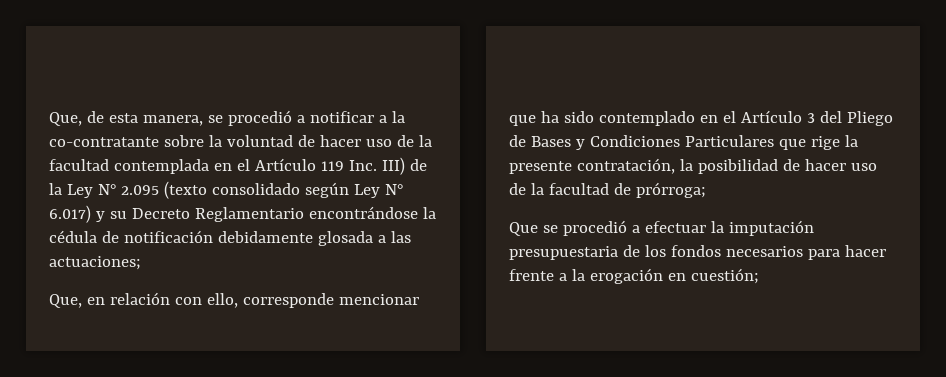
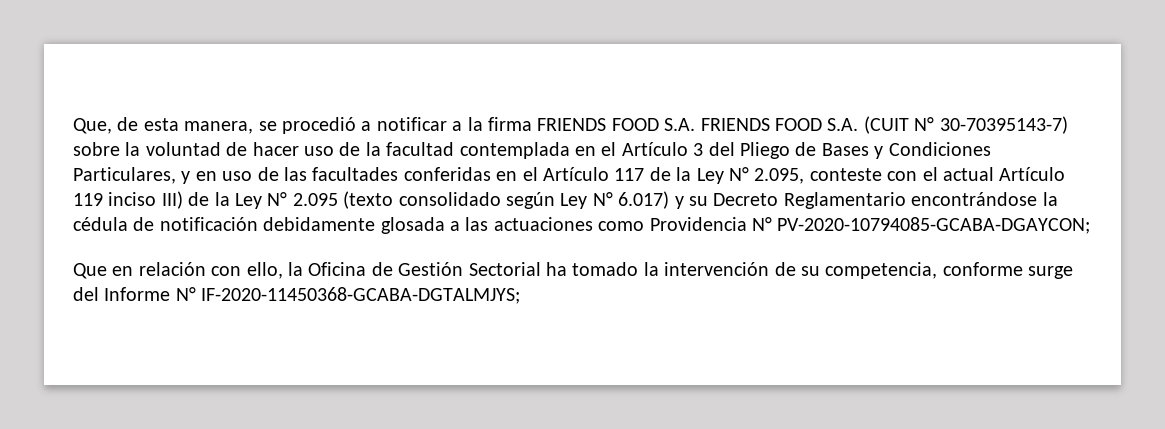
- Que, de esta manera, se procedió a notificar a la co-contratante sobre la voluntad de hacer uso de la facultad contemplada en el Artículo 119 Inc. III) de la Ley N° 2.095 (texto consolidado según Ley N° 6.017) y su Decreto Reglamentario encontrándose la cédula de notificación debidamente glosada a las actuaciones;
- Que, en relación con ello, corresponde mencionar que ha sido contemplado en el Artículo 3 del Pliego de Bases y Condiciones Particulares que rige la presente contratación, la posibilidad de hacer uso de la facultad de prórroga;
- Que se procedió a efectuar la imputación presupuestaria de los fondos necesarios para hacer frente a la erogación en cuestión;
+ Que, de esta manera, se procedió a notificar a la firma FRIENDS FOOD S.A. FRIENDS FOOD S.A. (CUIT N° 30-70395143-7) sobre la voluntad de hacer uso de la facultad contemplada en el Artículo 3 del Pliego de Bases y Condiciones Particulares, y en uso de las facultades conferidas en el Artículo 117 de la Ley N° 2.095, conteste con el actual Artículo 119 inciso III) de la Ley N° 2.095 (texto consolidado según Ley N° 6.017) y su Decreto Reglamentario encontrándose la cédula de notificación debidamente glosada a las actuaciones como Providencia N° PV-2020-10794085-GCABA-DGAYCON;
+ Que en relación con ello, la Oficina de Gestión Sectorial ha tomado la intervención de su competencia, conforme surge del Informe N° IF-2020-11450368-GCABA-DGTALMJYS;

